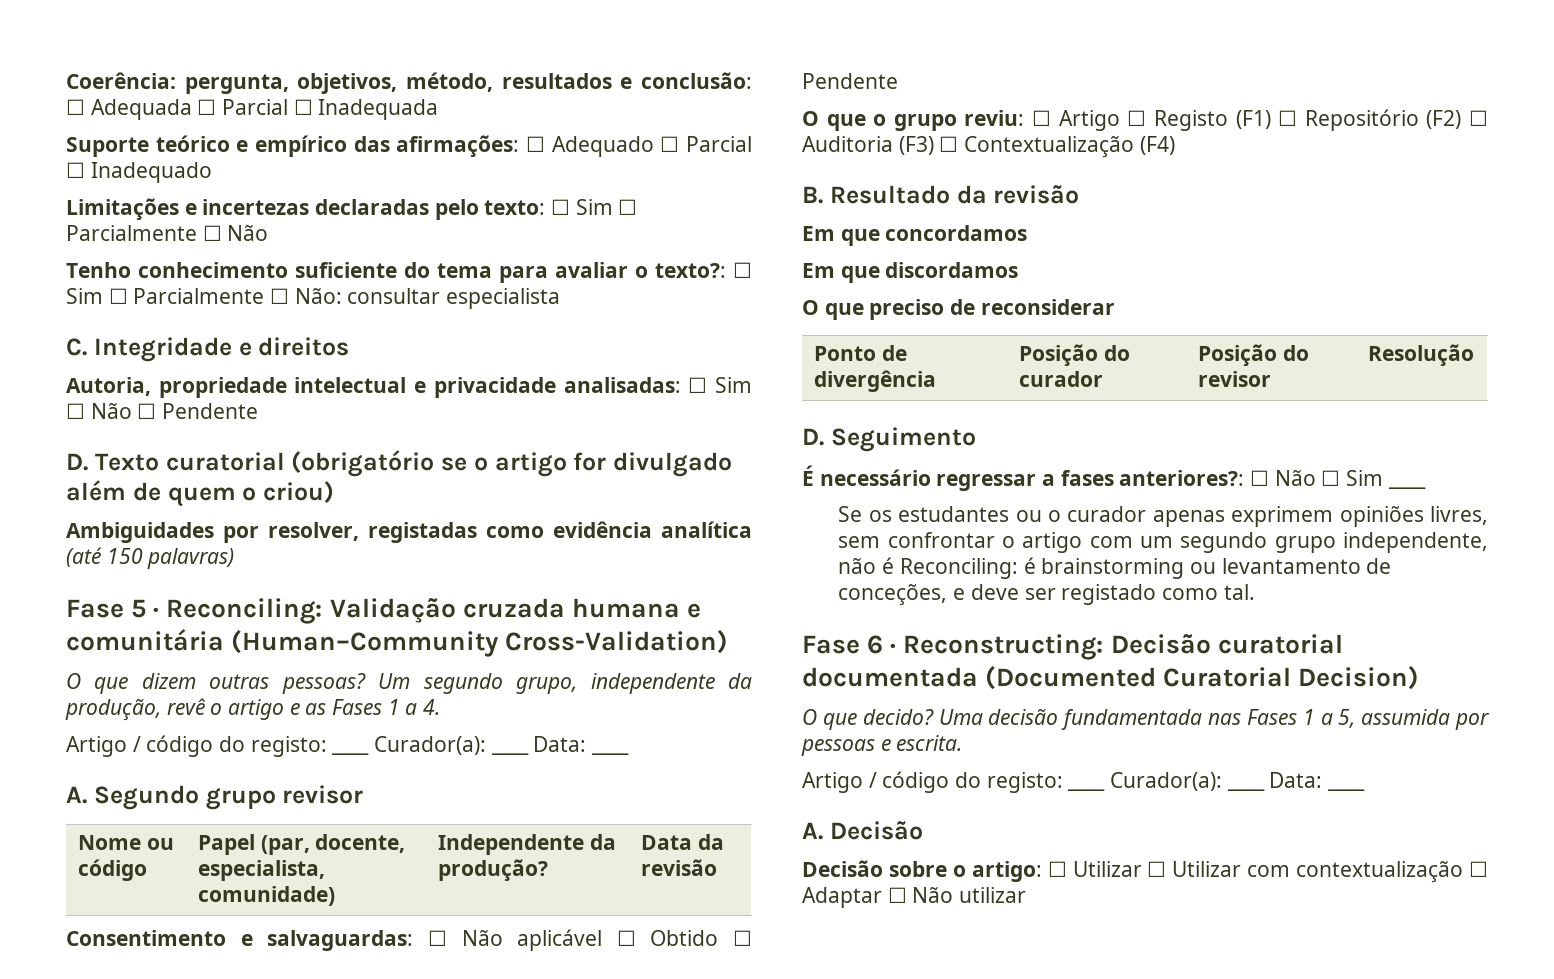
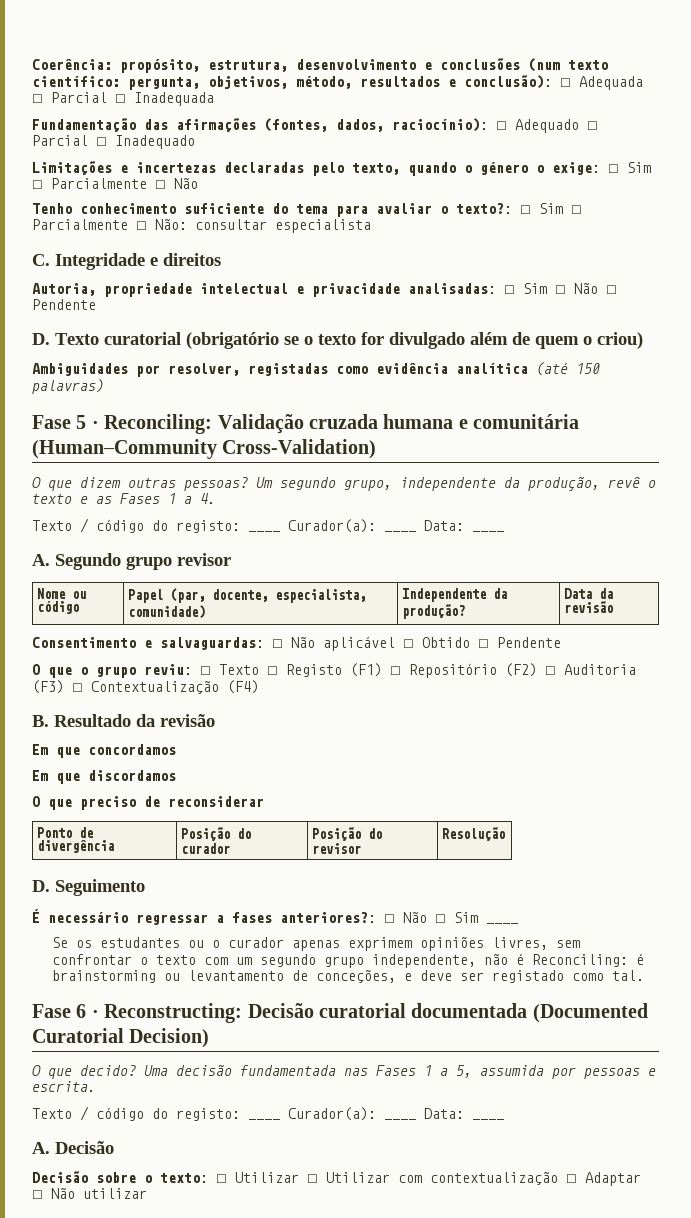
- Coerência: pergunta, objetivos, método, resultados e conclusão: ☐ Adequada ☐ Parcial ☐ Inadequada
+ Coerência: propósito, estrutura, desenvolvimento e conclusões (num texto científico: pergunta, objetivos, método, resultados e conclusão): ☐ Adequada ☐ Parcial ☐ Inadequada
- Suporte teórico e empírico das afirmações: ☐ Adequado ☐ Parcial ☐ Inadequado
+ Fundamentação das afirmações (fontes, dados, raciocínio): ☐ Adequado ☐ Parcial ☐ Inadequado
- Limitações e incertezas declaradas pelo texto: ☐ Sim ☐ Parcialmente ☐ Não
+ Limitações e incertezas declaradas pelo texto, quando o género o exige: ☐ Sim ☐ Parcialmente ☐ Não
- D. Texto curatorial (obrigatório se o artigo for divulgado além de quem o criou)
+ D. Texto curatorial (obrigatório se o texto for divulgado além de quem o criou)
- Um segundo grupo, independente da produção, revê o artigo e as Fases 1 a 4.
- Artigo / código do registo: ____ Curador(a): ____ Data: ____
+ Um segundo grupo, independente da produção, revê o texto e as Fases 1 a 4.
+ Texto / código do registo: ____ Curador(a): ____ Data: ____
- O que o grupo reviu: ☐ Artigo ☐ Registo (F1) ☐ Repositório (F2) ☐ Auditoria (F3) ☐ Contextualização (F4)
+ O que o grupo reviu: ☐ Texto ☐ Registo (F1) ☐ Repositório (F2) ☐ Auditoria (F3) ☐ Contextualização (F4)
- Se os estudantes ou o curador apenas exprimem opiniões livres, sem confrontar o artigo com um segundo grupo independente, não é Reconciling: é brainstorming ou levantamento de conceções, e deve ser registado como tal.
+ Se os estudantes ou o curador apenas exprimem opiniões livres, sem confrontar o texto com um segundo grupo independente, não é Reconciling: é brainstorming ou levantamento de conceções, e deve ser registado como tal.
  Uma decisão fundamentada nas Fases 1 a 5, assumida por pessoas e escrita.
- Artigo / código do registo: ____ Curador(a): ____ Data: ____
+ Texto / código do registo: ____ Curador(a): ____ Data: ____
- Decisão sobre o artigo: ☐ Utilizar ☐ Utilizar com contextualização ☐ Adaptar ☐ Não utilizar
+ Decisão sobre o texto: ☐ Utilizar ☐ Utilizar com contextualização ☐ Adaptar ☐ Não utilizar

